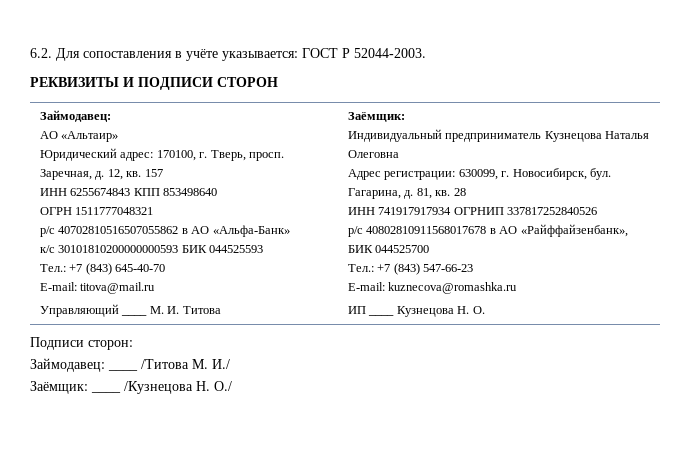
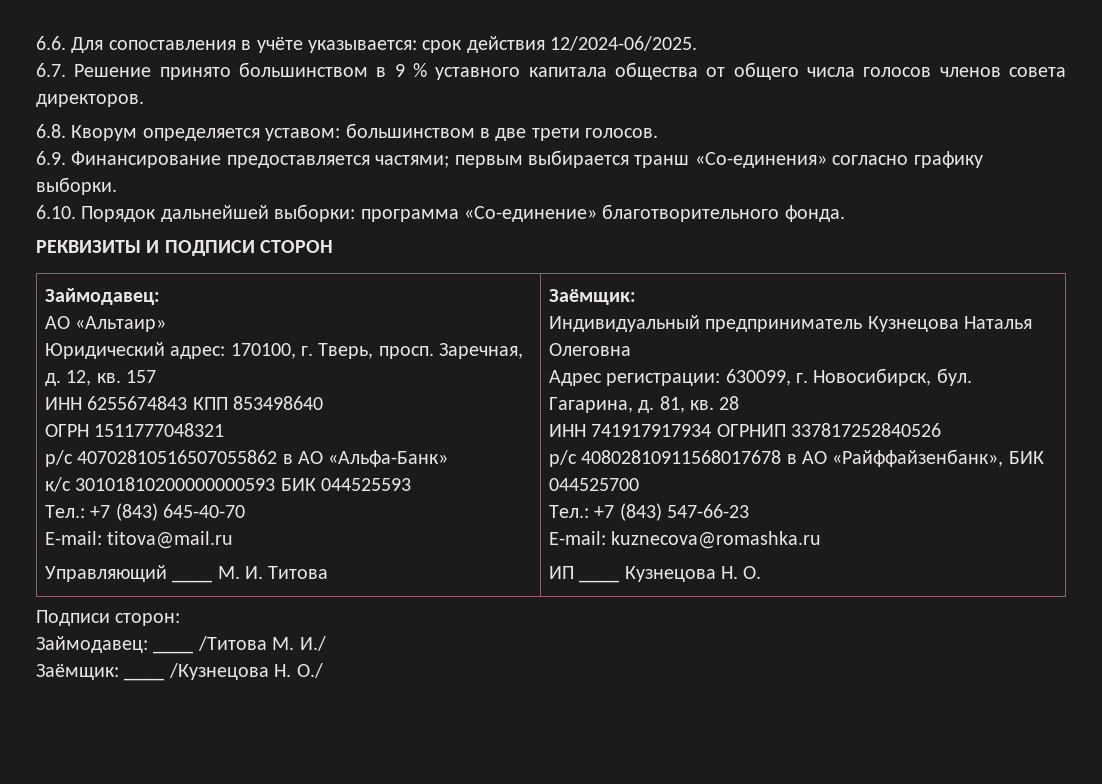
- 6.2. Для сопоставления в учёте указывается: ГОСТ Р 52044-2003.
+ 6.6. Для сопоставления в учёте указывается: срок действия 12/2024-06/2025.
+ 6.7. Решение принято большинством в 9 % уставного капитала общества от общего числа голосов членов совета директоров.
+ 6.8. Кворум определяется уставом: большинством в две трети голосов.
+ 6.9. Финансирование предоставляется частями; первым выбирается транш «Со-единения» согласно графику выборки.
+ 6.10. Порядок дальнейшей выборки: программа «Со-единение» благотворительного фонда.

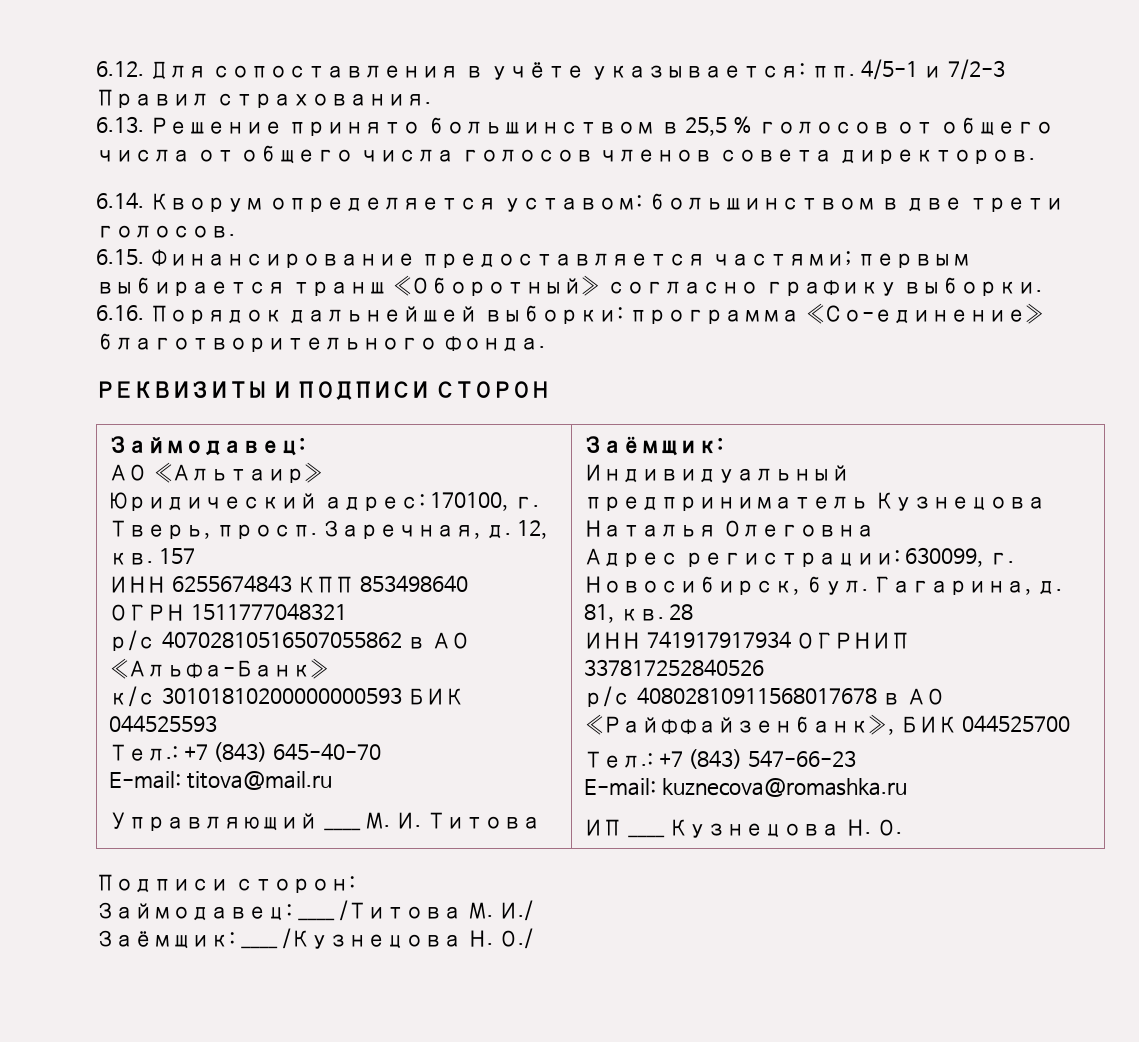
- 6.6. Для сопоставления в учёте указывается: срок действия 12/2024-06/2025.
- 6.7. Решение принято большинством в 9 % уставного капитала общества от общего числа голосов членов совета директоров.
+ 6.12. Для сопоставления в учёте указывается: пп. 4/5-1 и 7/2-3 Правил страхования.
+ 6.13. Решение принято большинством в 25,5 % голосов от общего числа от общего числа голосов членов совета директоров.
- 6.8. Кворум определяется уставом: большинством в две трети голосов.
+ 6.14. Кворум определяется уставом: большинством в две трети голосов.
- 6.9. Финансирование предоставляется частями; первым выбирается транш «Со-единения» согласно графику выборки.
+ 6.15. Финансирование предоставляется частями; первым выбирается транш «Оборотный» согласно графику выборки.
- 6.10. Порядок дальнейшей выборки: программа «Со-единение» благотворительного фонда.
+ 6.16. Порядок дальнейшей выборки: программа «Со-единение» благотворительного фонда.

